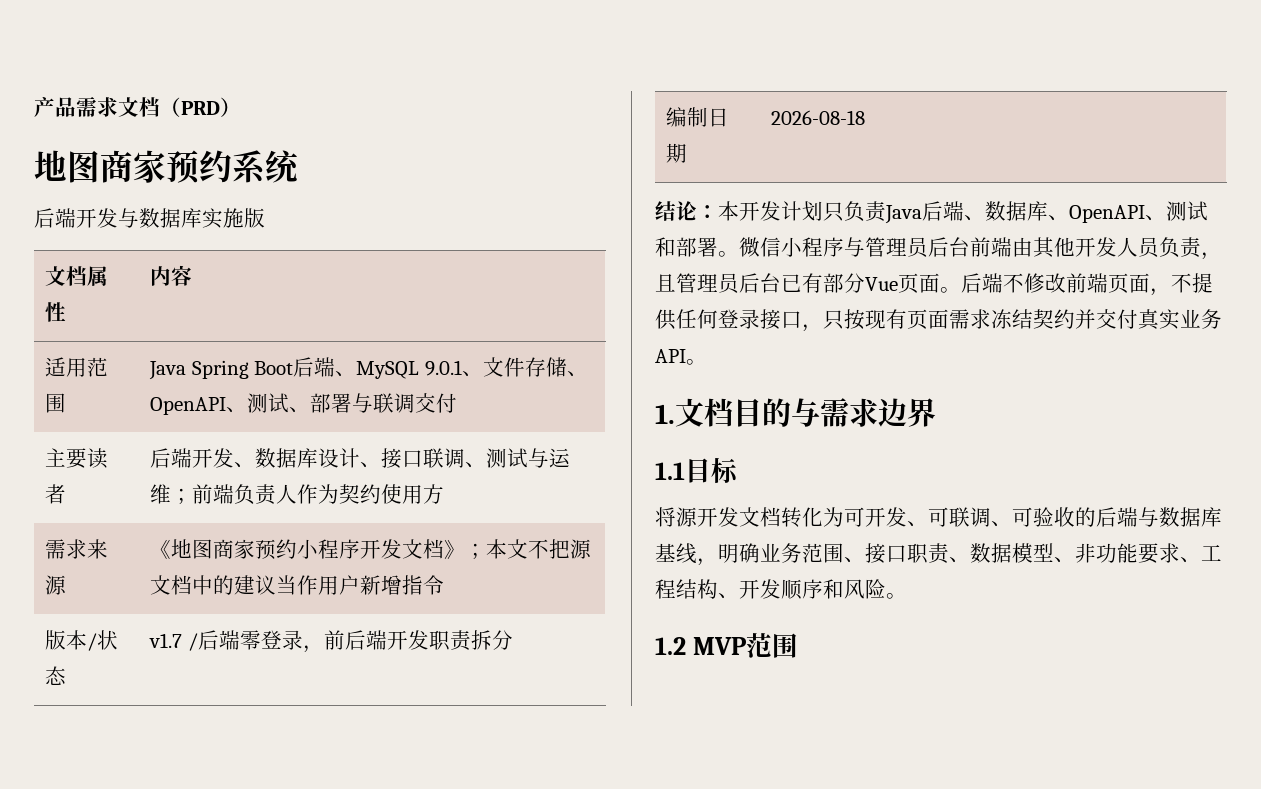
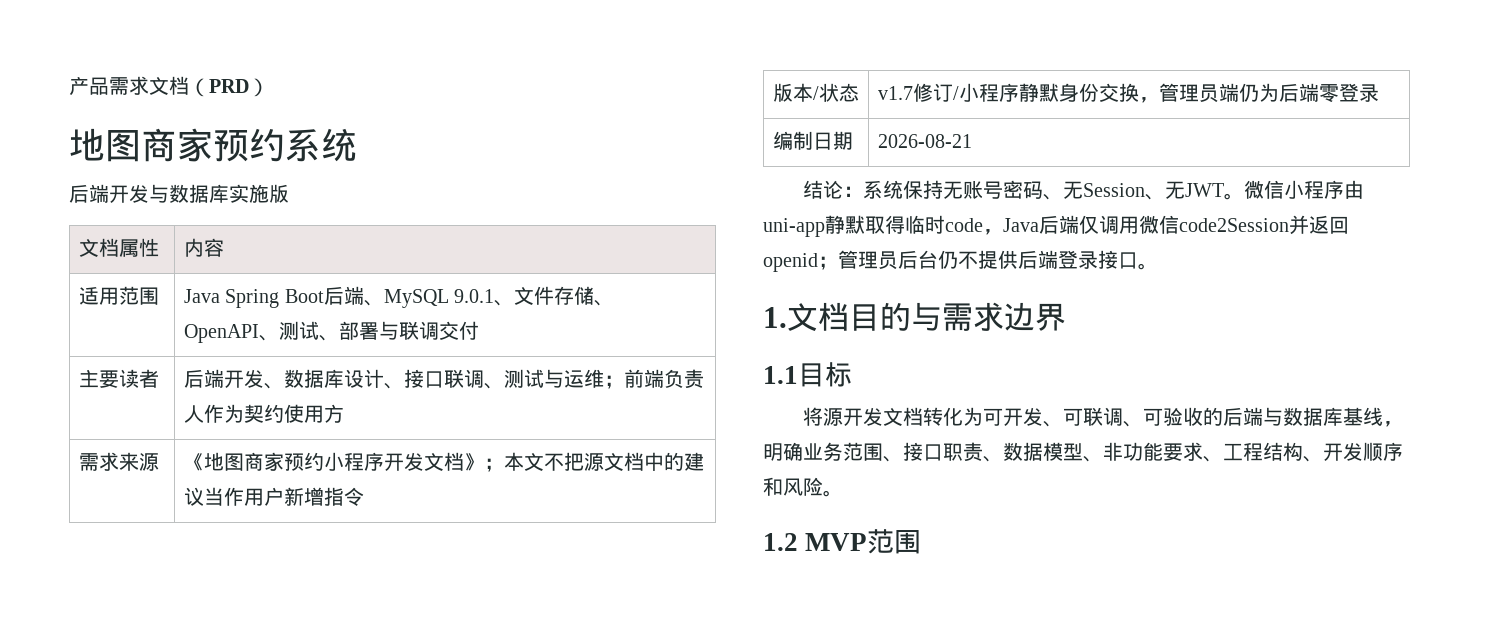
- 版本/状态 | v1.7 /后端零登录，前后端开发职责拆分
+ 版本/状态 | v1.7修订/小程序静默身份交换，管理员端仍为后端零登录
- 编制日期 | 2026-08-18
+ 编制日期 | 2026-08-21
- 结论：本开发计划只负责Java后端、数据库、OpenAPI、测试和部署。微信小程序与管理员后台前端由其他开发人员负责，且管理员后台已有部分Vue页面。后端不修改前端页面，不提供任何登录接口，只按现有页面需求冻结契约并交付真实业务API。
+ 结论：系统保持无账号密码、无Session、无JWT。微信小程序由uni-app静默取得临时code，Java后端仅调用微信code2Session并返回openid；管理员后台仍不提供后端登录接口。

